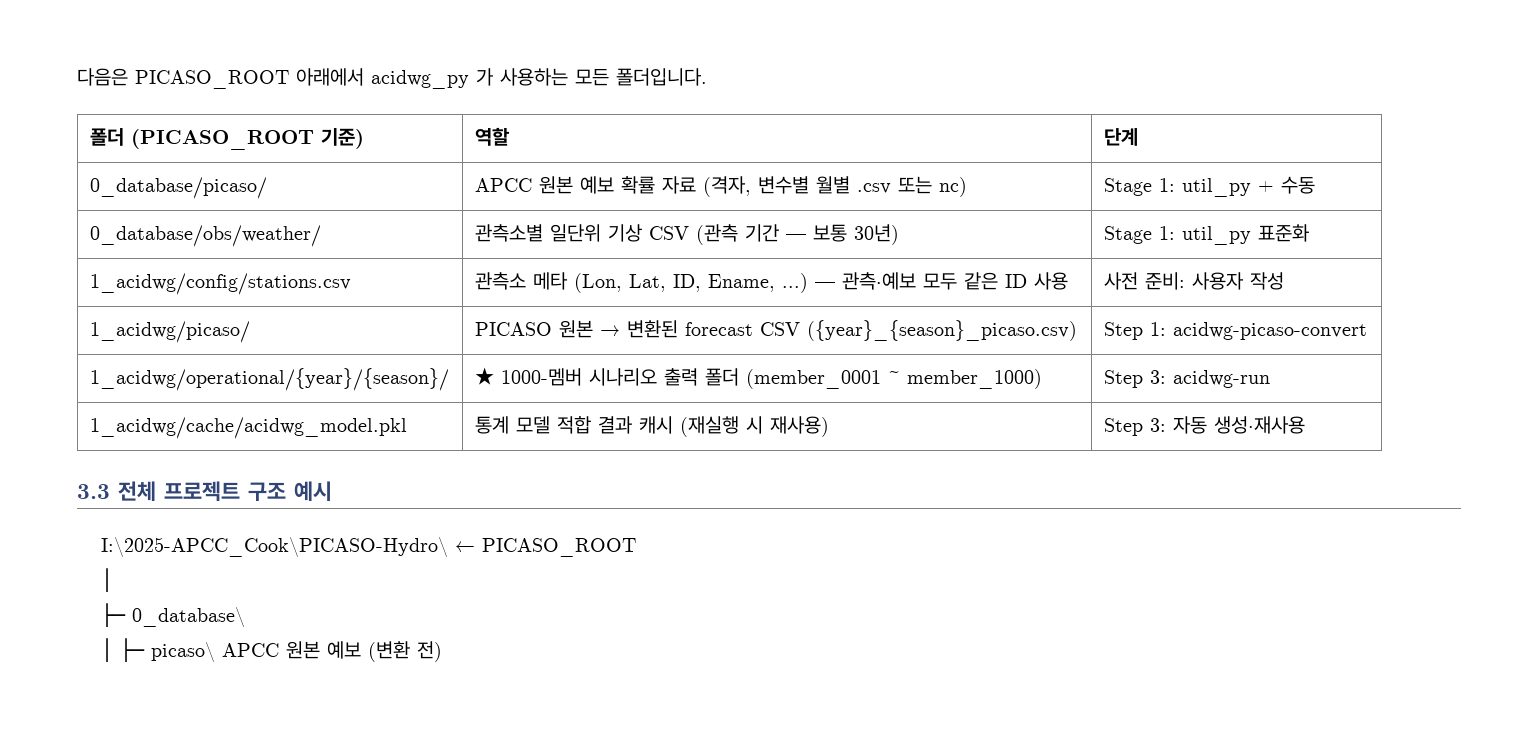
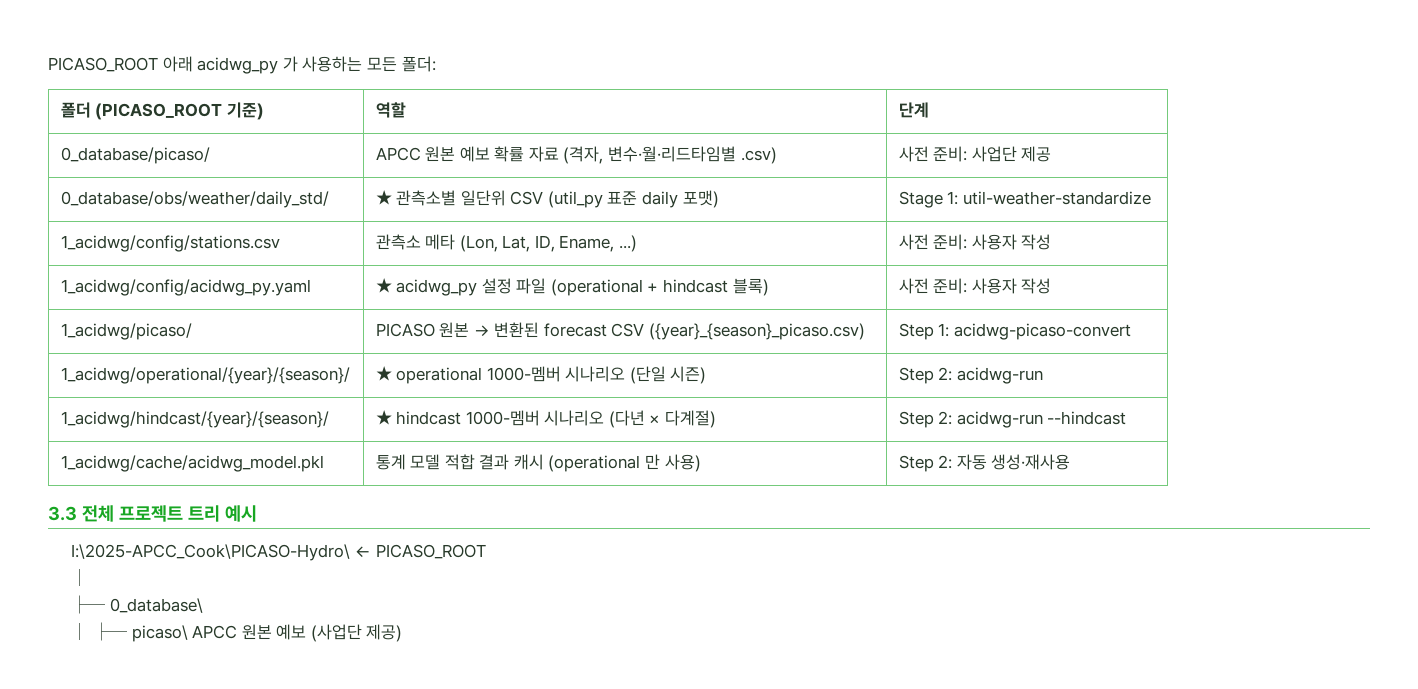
- 다음은 PICASO_ROOT 아래에서 acidwg_py 가 사용하는 모든 폴더입니다.
+ PICASO_ROOT 아래 acidwg_py 가 사용하는 모든 폴더:
- 0_database/picaso/ | APCC 원본 예보 확률 자료 (격자, 변수별 월별 .csv 또는 nc) | Stage 1: util_py + 수동
- 0_database/obs/weather/ | 관측소별 일단위 기상 CSV (관측 기간 — 보통 30년) | Stage 1: util_py 표준화
+ 0_database/picaso/ | APCC 원본 예보 확률 자료 (격자, 변수·월·리드타임별 .csv) | 사전 준비: 사업단 제공
+ 0_database/obs/weather/daily_std/ | ★ 관측소별 일단위 CSV (util_py 표준 daily 포맷) | Stage 1: util-weather-standardize
- 1_acidwg/config/stations.csv | 관측소 메타 (Lon, Lat, ID, Ename, ...) — 관측·예보 모두 같은 ID 사용 | 사전 준비: 사용자 작성
+ 1_acidwg/config/stations.csv | 관측소 메타 (Lon, Lat, ID, Ename, ...) | 사전 준비: 사용자 작성
+ 1_acidwg/config/acidwg_py.yaml | ★ acidwg_py 설정 파일 (operational + hindcast 블록) | 사전 준비: 사용자 작성
- 1_acidwg/operational/{year}/{season}/ | ★ 1000-멤버 시나리오 출력 폴더 (member_0001 ~ member_1000) | Step 3: acidwg-run
+ 1_acidwg/operational/{year}/{season}/ | ★ operational 1000-멤버 시나리오 (단일 시즌) | Step 2: acidwg-run
+ 1_acidwg/hindcast/{year}/{season}/ | ★ hindcast 1000-멤버 시나리오 (다년 × 다계절) | Step 2: acidwg-run --hindcast
- 1_acidwg/cache/acidwg_model.pkl | 통계 모델 적합 결과 캐시 (재실행 시 재사용) | Step 3: 자동 생성·재사용
+ 1_acidwg/cache/acidwg_model.pkl | 통계 모델 적합 결과 캐시 (operational 만 사용) | Step 2: 자동 생성·재사용
- 3.3 전체 프로젝트 구조 예시
+ 3.3 전체 프로젝트 트리 예시
- │ ├─ picaso\ APCC 원본 예보 (변환 전)
+ │ ├─ picaso\ APCC 원본 예보 (사업단 제공)

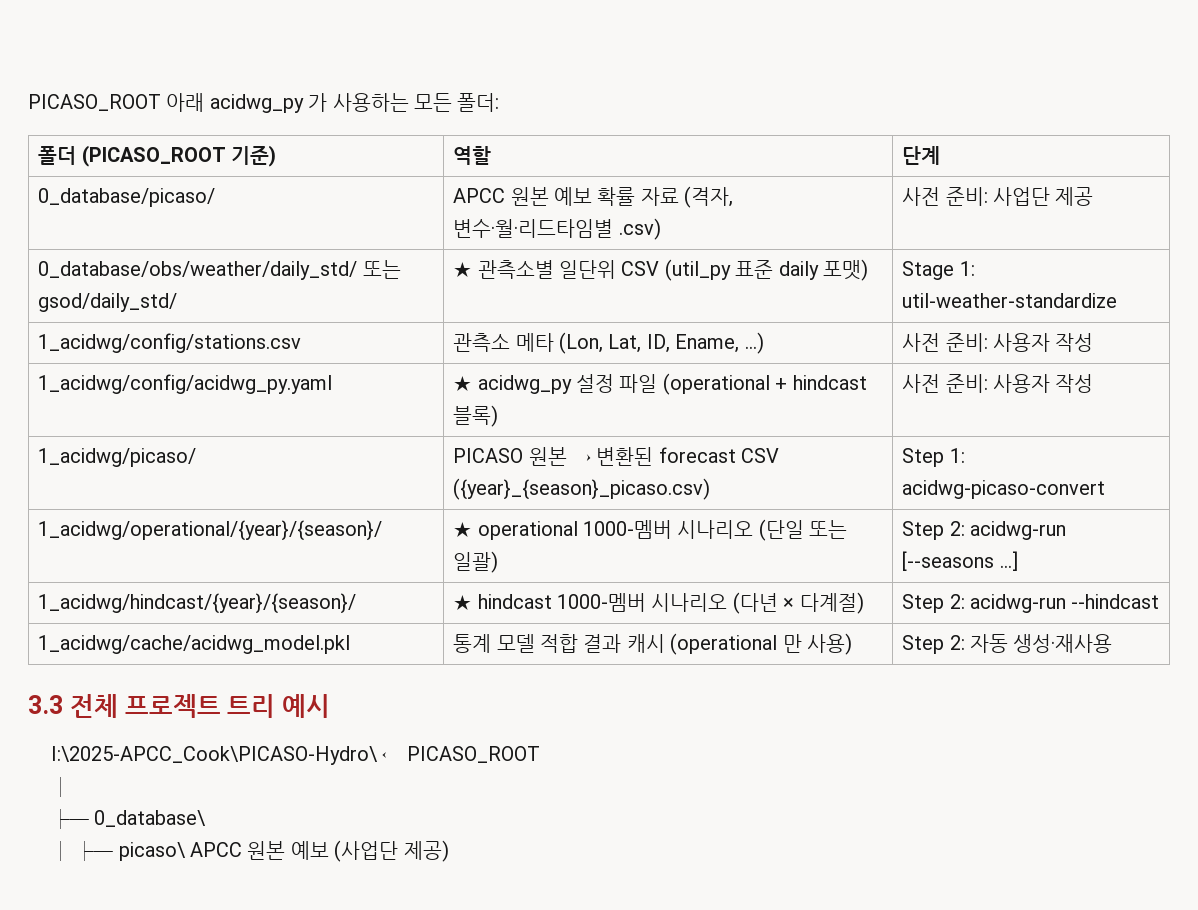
- 0_database/obs/weather/daily_std/ | ★ 관측소별 일단위 CSV (util_py 표준 daily 포맷) | Stage 1: util-weather-standardize
+ 0_database/obs/weather/daily_std/ 또는 gsod/daily_std/ | ★ 관측소별 일단위 CSV (util_py 표준 daily 포맷) | Stage 1: util-weather-standardize
- 1_acidwg/operational/{year}/{season}/ | ★ operational 1000-멤버 시나리오 (단일 시즌) | Step 2: acidwg-run
+ 1_acidwg/operational/{year}/{season}/ | ★ operational 1000-멤버 시나리오 (단일 또는 일괄) | Step 2: acidwg-run [--seasons ...]

